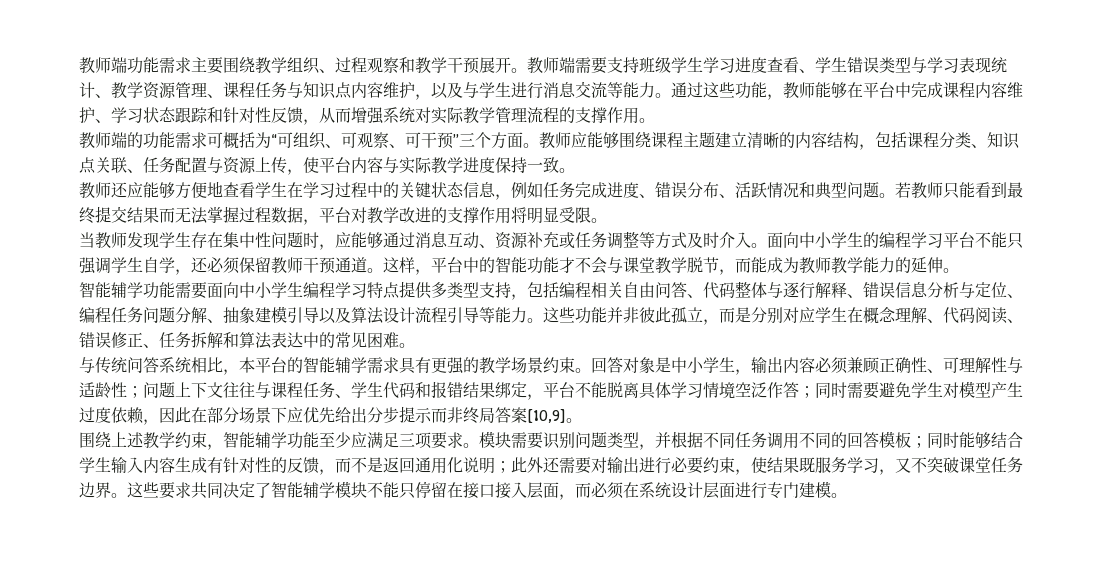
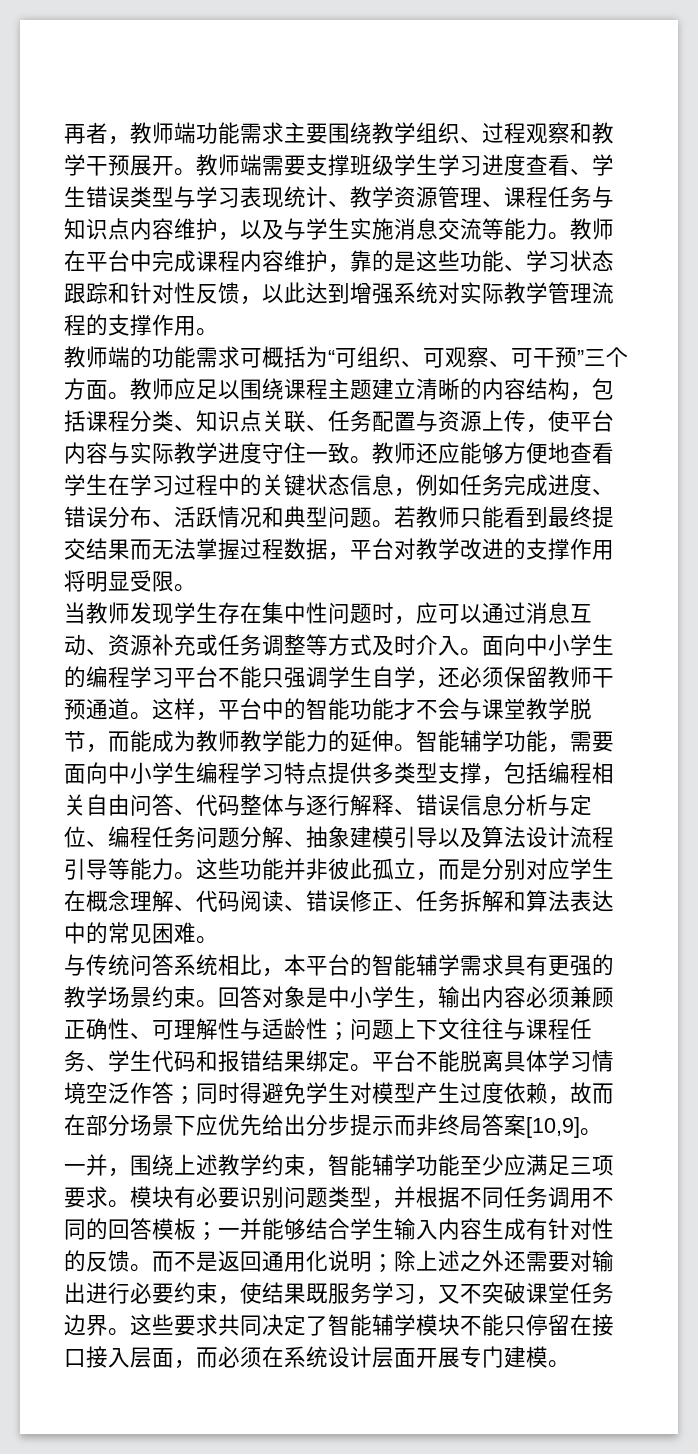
- 教师端功能需求主要围绕教学组织、过程观察和教学干预展开。
+ 再者，教师端功能需求主要围绕教学组织、过程观察和教学干预展开。
- 教师端需要支持班级学生学习进度查看、学生错误类型与学习表现统计、教学资源管理、课程任务与知识点内容维护，以及与学生进行消息交流等能力。
+ 教师端需要支撑班级学生学习进度查看、学生错误类型与学习表现统计、教学资源管理、课程任务与知识点内容维护，以及与学生实施消息交流等能力。
- 通过这些功能，教师能够在平台中完成课程内容维护、学习状态跟踪和针对性反馈，从而增强系统对实际教学管理流程的支撑作用。
+ 教师在平台中完成课程内容维护，靠的是这些功能、学习状态跟踪和针对性反馈，以此达到增强系统对实际教学管理流程的支撑作用。
- 教师应能够围绕课程主题建立清晰的内容结构，包括课程分类、知识点关联、任务配置与资源上传，使平台内容与实际教学进度保持一致。
- 教师还应能够方便地查看学生在学习过程中的关键状态信息，例如任务完成进度、错误分布、活跃情况和典型问题。
+ 教师应足以围绕课程主题建立清晰的内容结构，包括课程分类、知识点关联、任务配置与资源上传，使平台内容与实际教学进度守住一致。教师还应能够方便地查看学生在学习过程中的关键状态信息，例如任务完成进度、错误分布、活跃情况和典型问题。
- 当教师发现学生存在集中性问题时，应能够通过消息互动、资源补充或任务调整等方式及时介入。
+ 当教师发现学生存在集中性问题时，应可以通过消息互动、资源补充或任务调整等方式及时介入。
- 这样，平台中的智能功能才不会与课堂教学脱节，而能成为教师教学能力的延伸。
- 智能辅学功能需要面向中小学生编程学习特点提供多类型支持，包括编程相关自由问答、代码整体与逐行解释、错误信息分析与定位、编程任务问题分解、抽象建模引导以及算法设计流程引导等能力。
+ 这样，平台中的智能功能才不会与课堂教学脱节，而能成为教师教学能力的延伸。智能辅学功能，需要面向中小学生编程学习特点提供多类型支撑，包括编程相关自由问答、代码整体与逐行解释、错误信息分析与定位、编程任务问题分解、抽象建模引导以及算法设计流程引导等能力。
- 回答对象是中小学生，输出内容必须兼顾正确性、可理解性与适龄性；问题上下文往往与课程任务、学生代码和报错结果绑定，平台不能脱离具体学习情境空泛作答；同时需要避免学生对模型产生过度依赖，因此在部分场景下应优先给出分步提示而非终局答案[10,9]。
+ 回答对象是中小学生，输出内容必须兼顾正确性、可理解性与适龄性；问题上下文往往与课程任务、学生代码和报错结果绑定。平台不能脱离具体学习情境空泛作答；同时得避免学生对模型产生过度依赖，故而在部分场景下应优先给出分步提示而非终局答案[10,9]。
- 围绕上述教学约束，智能辅学功能至少应满足三项要求。
+ 一并，围绕上述教学约束，智能辅学功能至少应满足三项要求。
- 模块需要识别问题类型，并根据不同任务调用不同的回答模板；同时能够结合学生输入内容生成有针对性的反馈，而不是返回通用化说明；此外还需要对输出进行必要约束，使结果既服务学习，又不突破课堂任务边界。
+ 模块有必要识别问题类型，并根据不同任务调用不同的回答模板；一并能够结合学生输入内容生成有针对性的反馈。而不是返回通用化说明；除上述之外还需要对输出进行必要约束，使结果既服务学习，又不突破课堂任务边界。
- 这些要求共同决定了智能辅学模块不能只停留在接口接入层面，而必须在系统设计层面进行专门建模。
+ 这些要求共同决定了智能辅学模块不能只停留在接口接入层面，而必须在系统设计层面开展专门建模。

